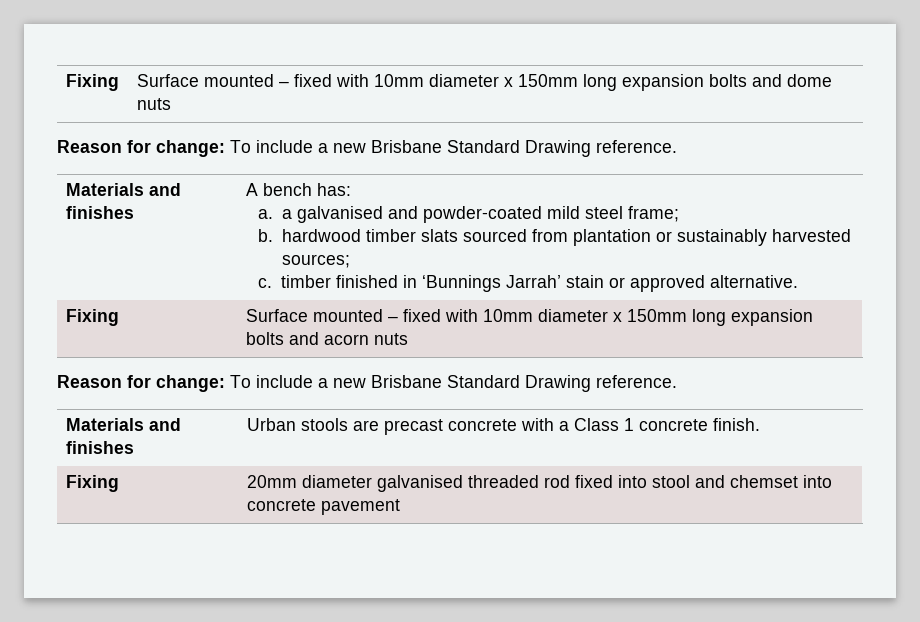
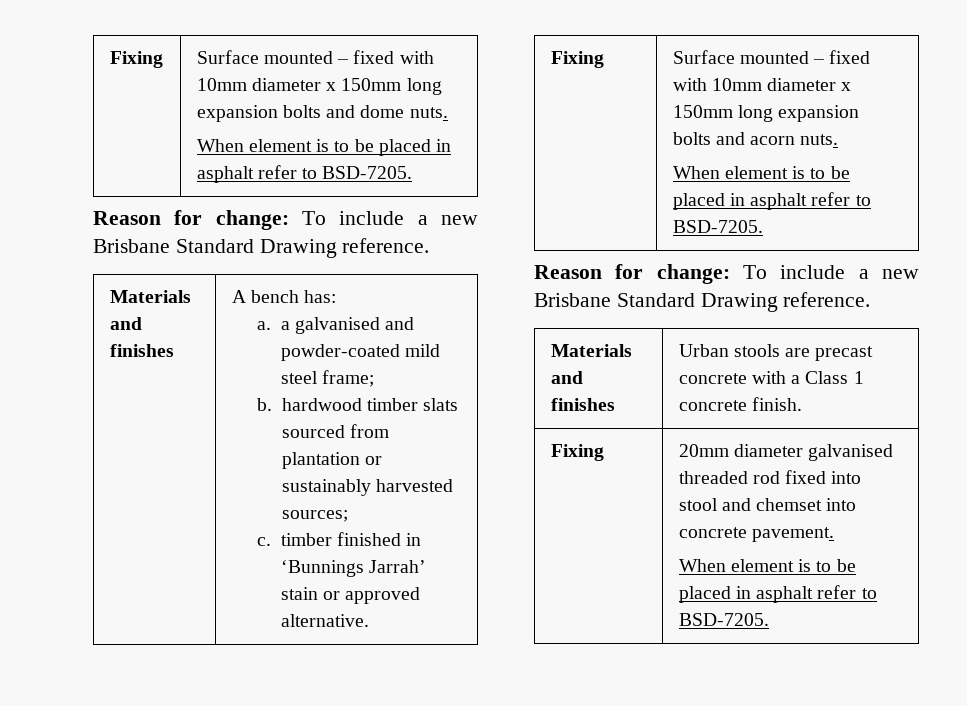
- Fixing | Surface mounted – fixed with 10mm diameter x 150mm long expansion bolts and dome nuts
+ Fixing | Surface mounted – fixed with 10mm diameter x 150mm long expansion bolts and dome nuts.
+ When element is to be placed in asphalt refer to BSD-7205.
- Fixing | Surface mounted – fixed with 10mm diameter x 150mm long expansion bolts and acorn nuts
+ Fixing | Surface mounted – fixed with 10mm diameter x 150mm long expansion bolts and acorn nuts.
+ When element is to be placed in asphalt refer to BSD-7205.
- Fixing | 20mm diameter galvanised threaded rod fixed into stool and chemset into concrete pavement
+ Fixing | 20mm diameter galvanised threaded rod fixed into stool and chemset into concrete pavement.
+ When element is to be placed in asphalt refer to BSD-7205.

